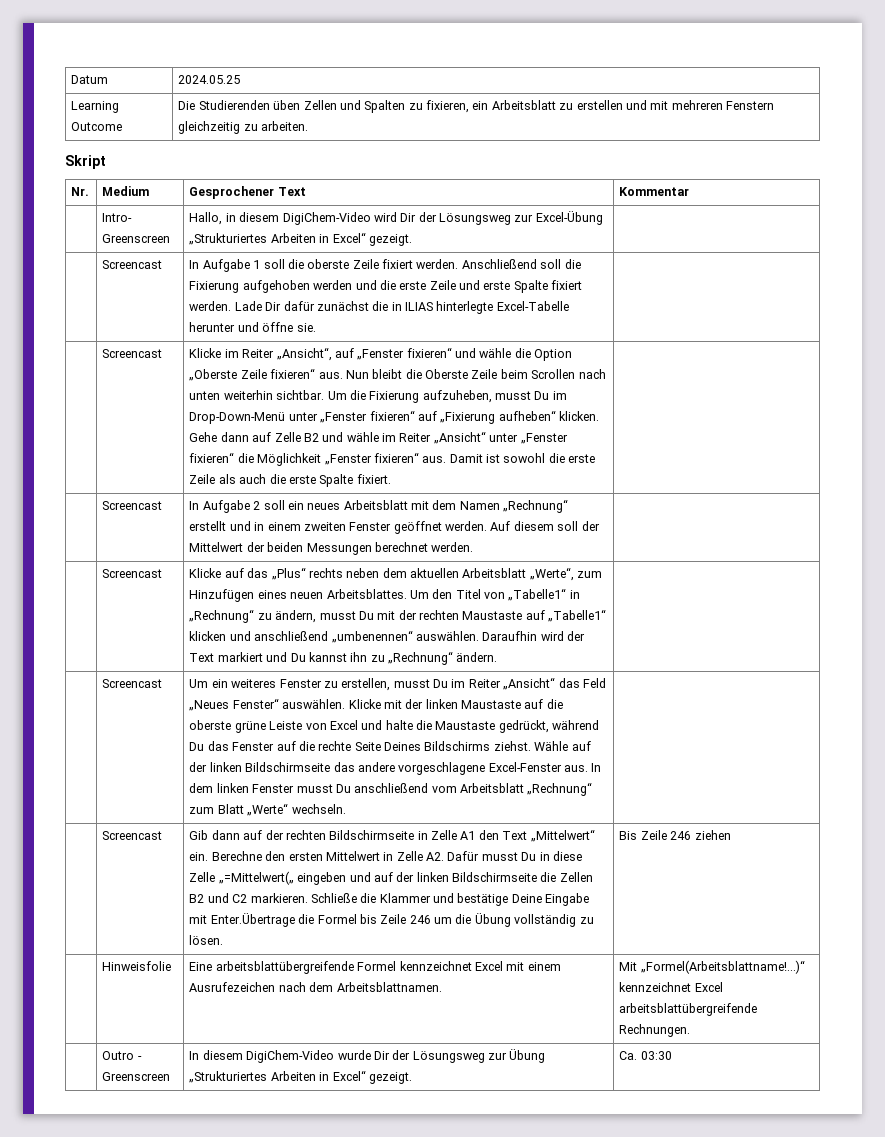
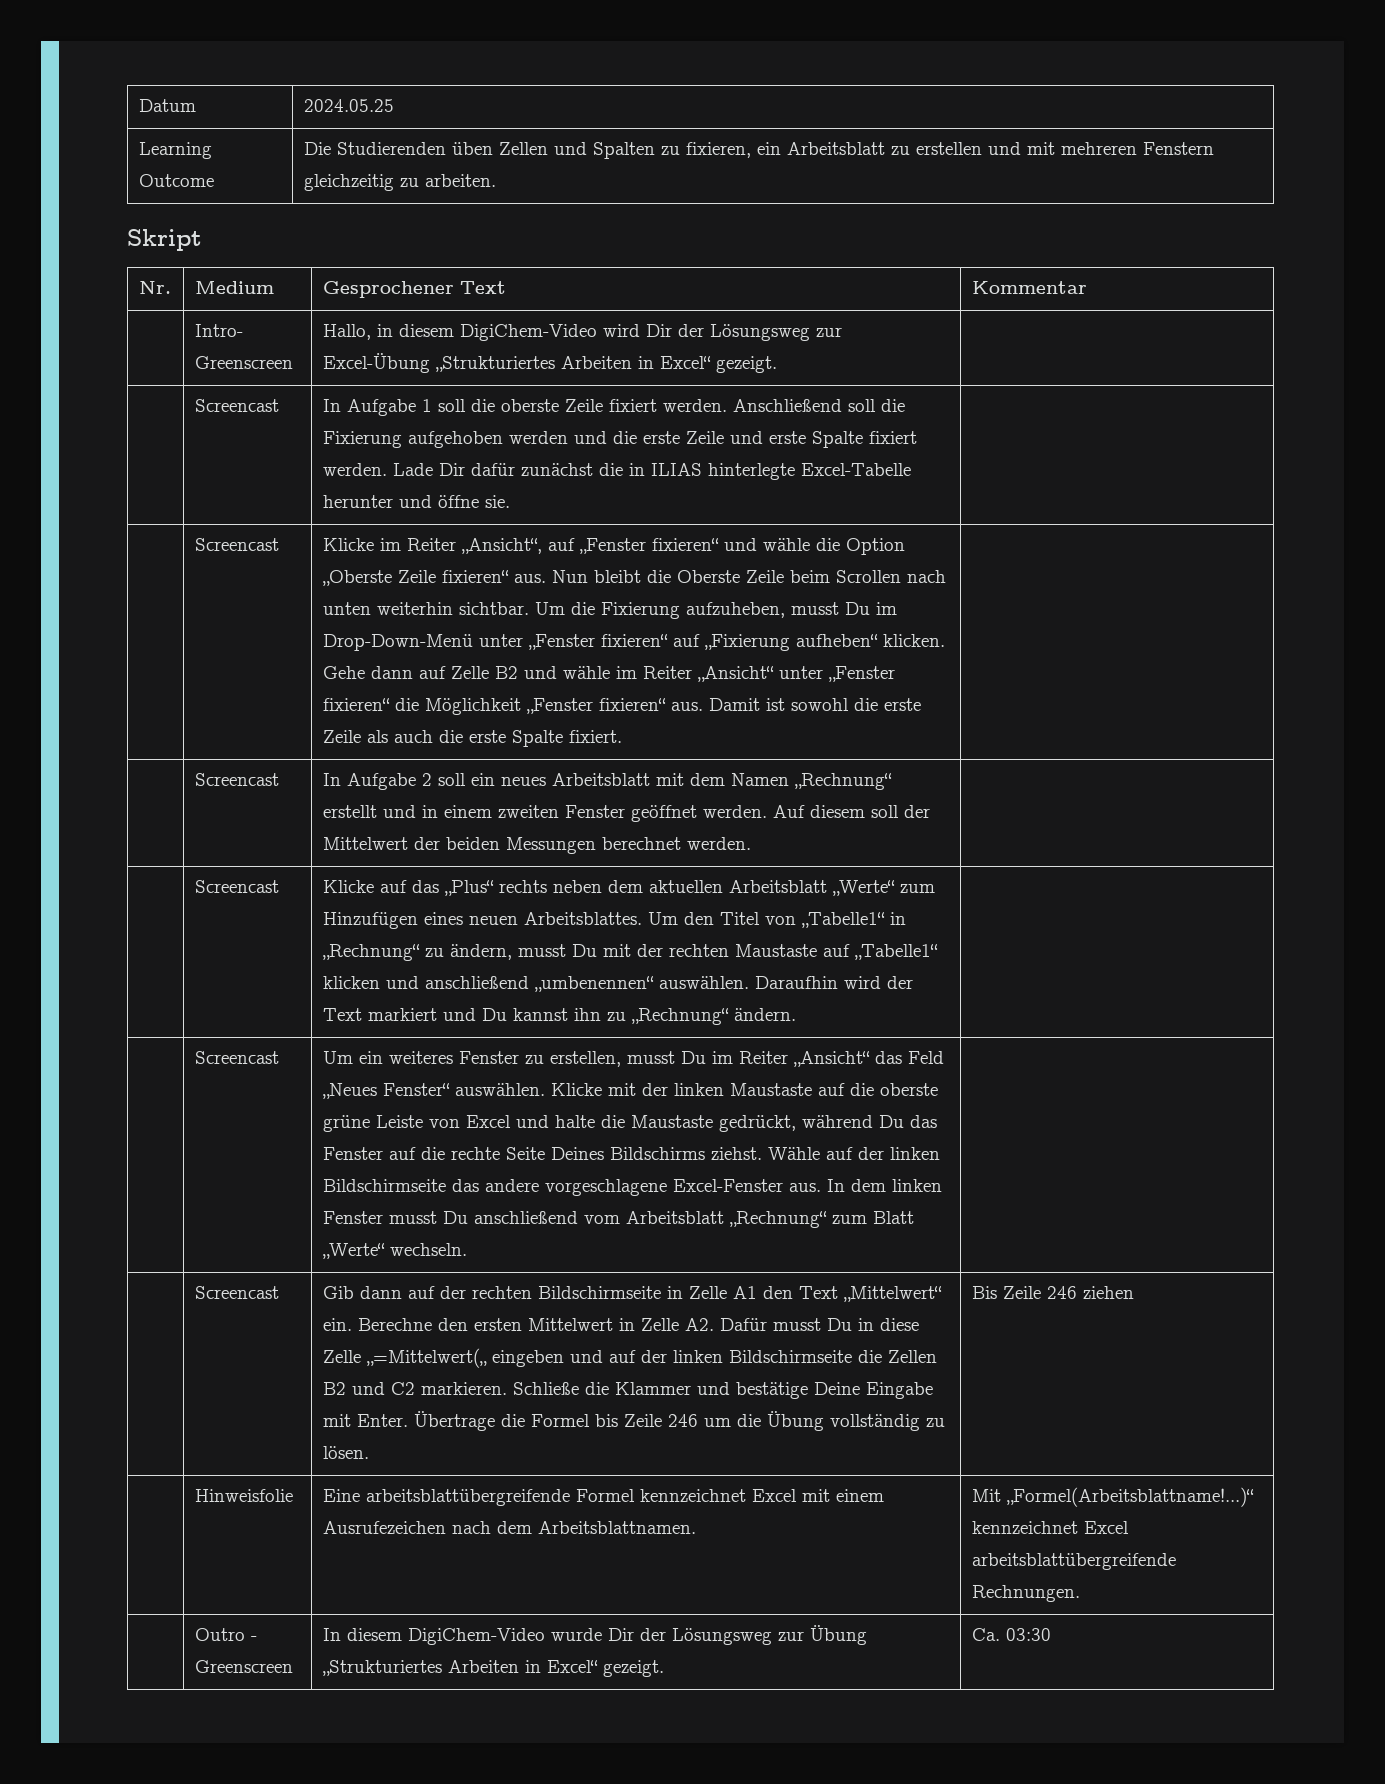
- Klicke auf das „Plus“ rechts neben dem aktuellen Arbeitsblatt „Werte“, zum Hinzufügen eines neuen Arbeitsblattes.
+ Klicke auf das „Plus“ rechts neben dem aktuellen Arbeitsblatt „Werte“ zum Hinzufügen eines neuen Arbeitsblattes.
- Schließe die Klammer und bestätige Deine Eingabe mit Enter.Übertrage die Formel bis Zeile 246 um die Übung vollständig zu lösen.
+ Schließe die Klammer und bestätige Deine Eingabe mit Enter. Übertrage die Formel bis Zeile 246 um die Übung vollständig zu lösen.

